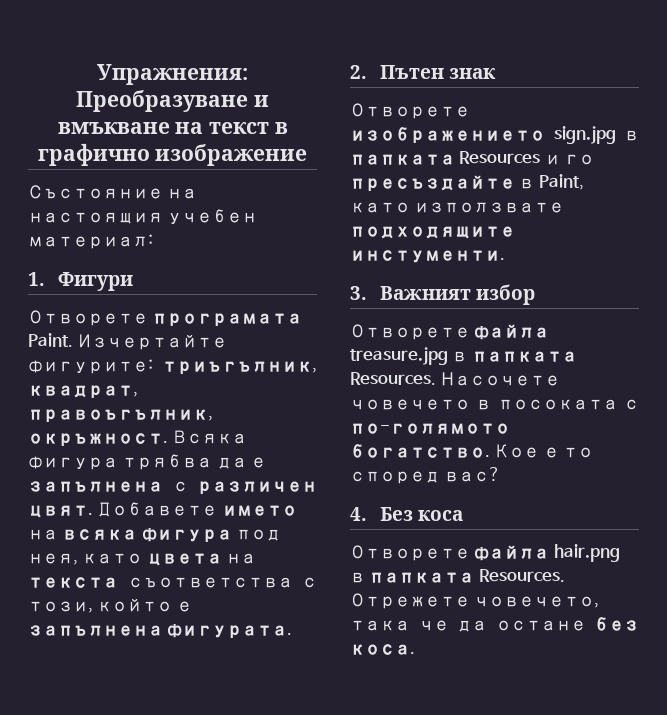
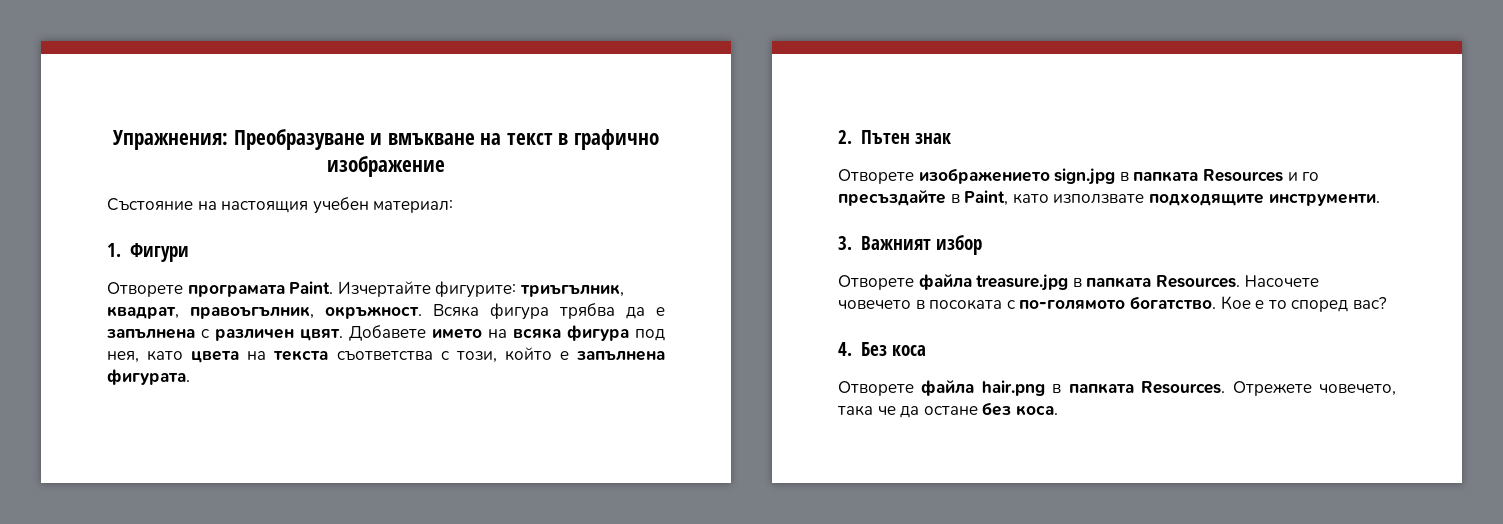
- Отворете изображението sign.jpg в папката Resources и го пресъздайте в Paint, като използвате подходящите инстументи.
+ Отворете изображението sign.jpg в папката Resources и го пресъздайте в Paint, като използвате подходящите инструменти.

